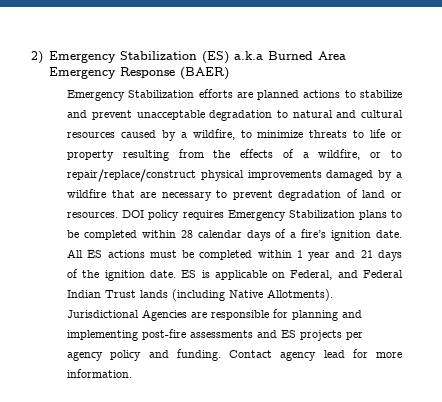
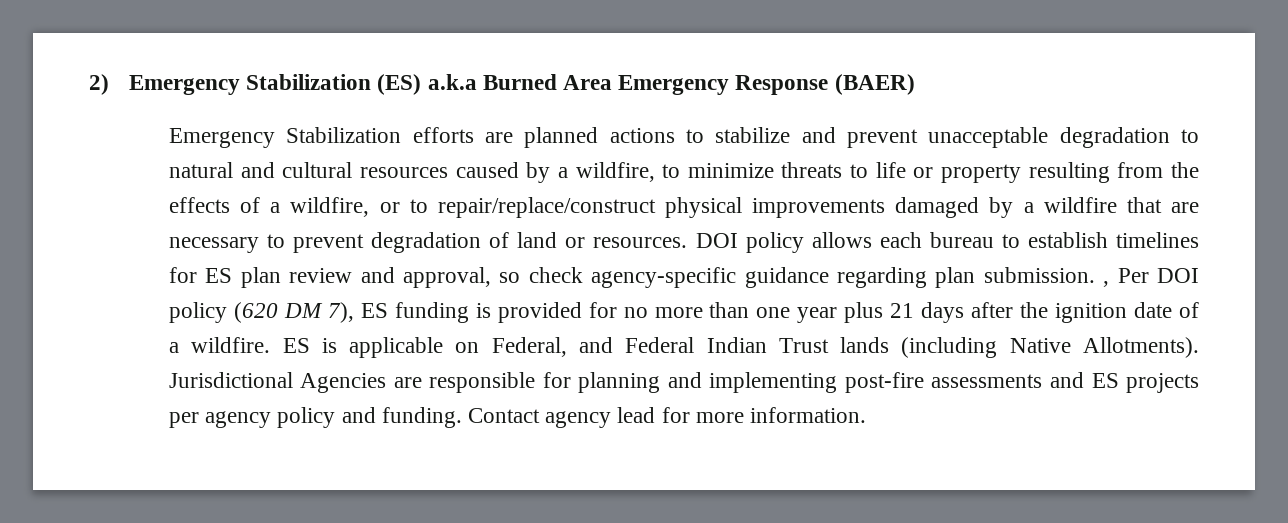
- DOI policy requires Emergency Stabilization plans to be completed within 28 calendar days of a fire’s ignition date. All ES actions must be completed within 1 year and 21 days of the ignition date.
+ DOI policy allows each bureau to establish timelines for ES plan review and approval, so check agency-specific guidance regarding plan submission. , Per DOI policy (620 DM 7), ES funding is provided for no more than one year plus 21 days after the ignition date of a wildfire.

